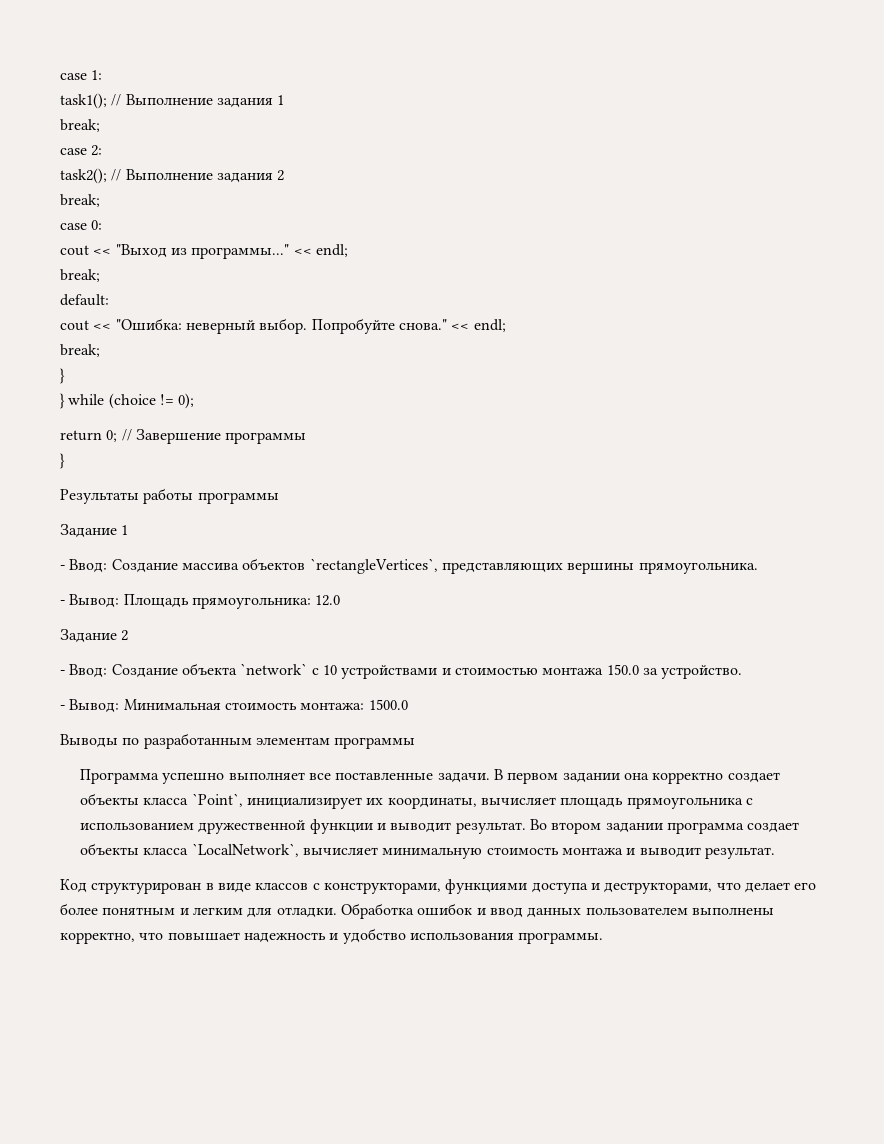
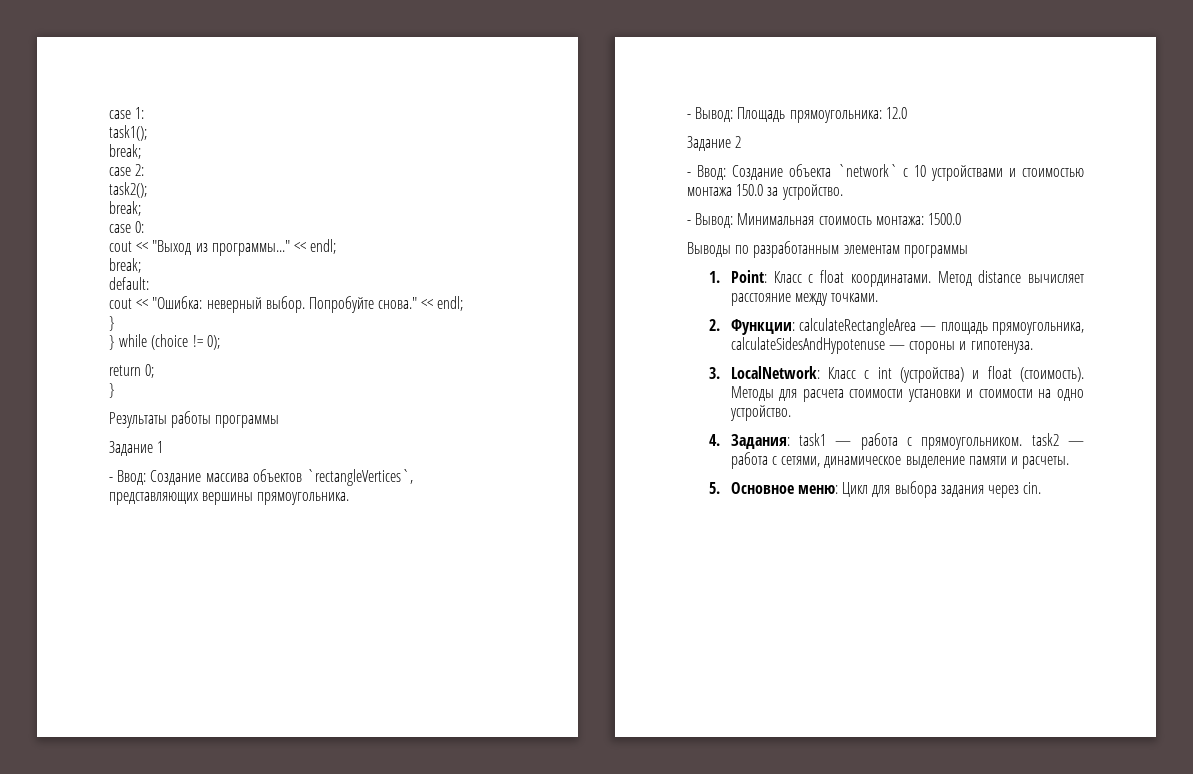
- task1(); // Выполнение задания 1
+ task1();
- task2(); // Выполнение задания 2
+ task2();
  Попробуйте снова." << endl;
- break;
- return 0; // Завершение программы
+ return 0;
- Программа успешно выполняет все поставленные задачи. В первом задании она корректно создает объекты класса `Point`, инициализирует их координаты, вычисляет площадь прямоугольника с использованием дружественной функции и выводит результат. Во втором задании программа создает объекты класса `LocalNetwork`, вычисляет минимальную стоимость монтажа и выводит результат.
- Код структурирован в виде классов с конструкторами, функциями доступа и деструкторами, что делает его более понятным и легким для отладки. Обработка ошибок и ввод данных пользователем выполнены корректно, что повышает надежность и удобство использования программы.
+ 1. Point: Класс с float координатами. Метод distance вычисляет расстояние между точками.
+ 2. Функции: calculateRectangleArea — площадь прямоугольника, calculateSidesAndHypotenuse — стороны и гипотенуза.
+ 3. LocalNetwork: Класс с int (устройства) и float (стоимость). Методы для расчета стоимости установки и стоимости на одно устройство.
+ 4. Задания: task1 — работа с прямоугольником. task2 — работа с сетями, динамическое выделение памяти и расчеты.
+ 5. Основное меню: Цикл для выбора задания через cin.

